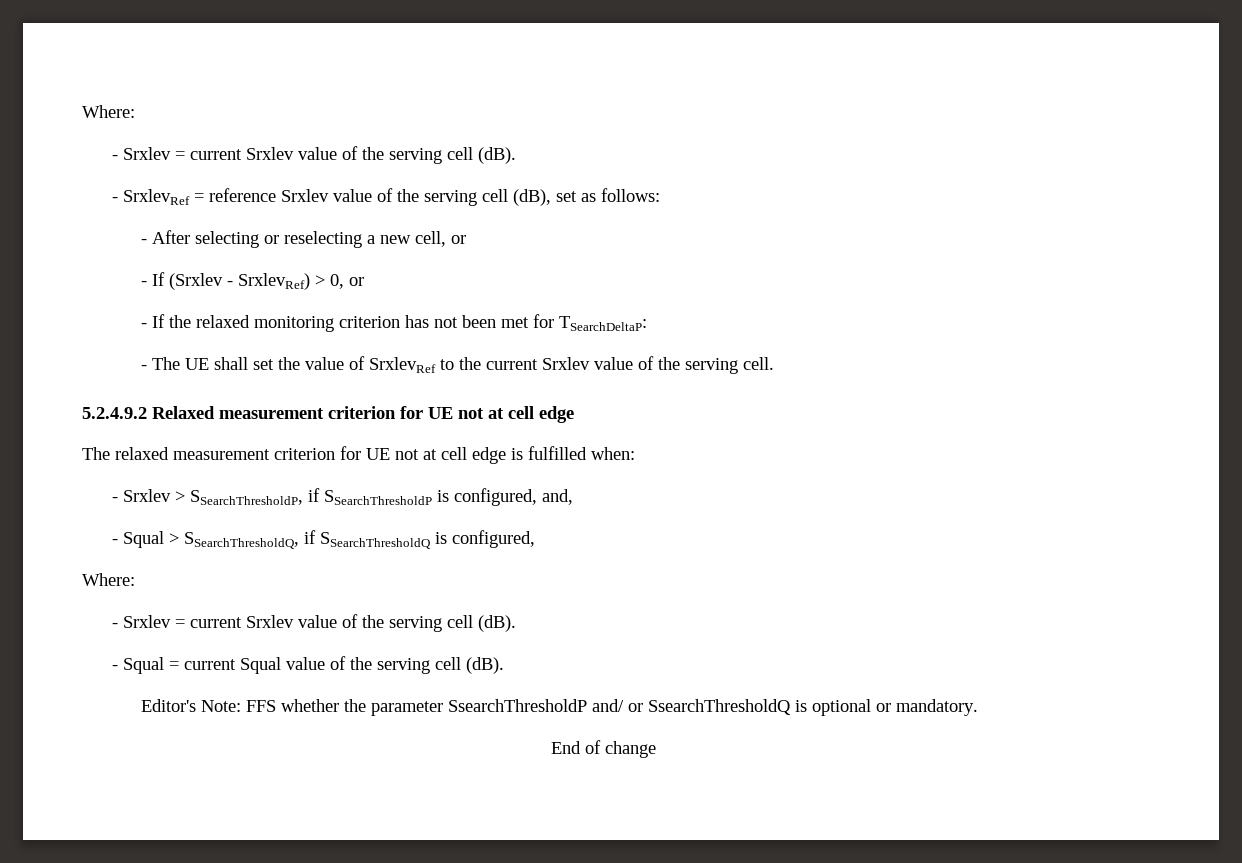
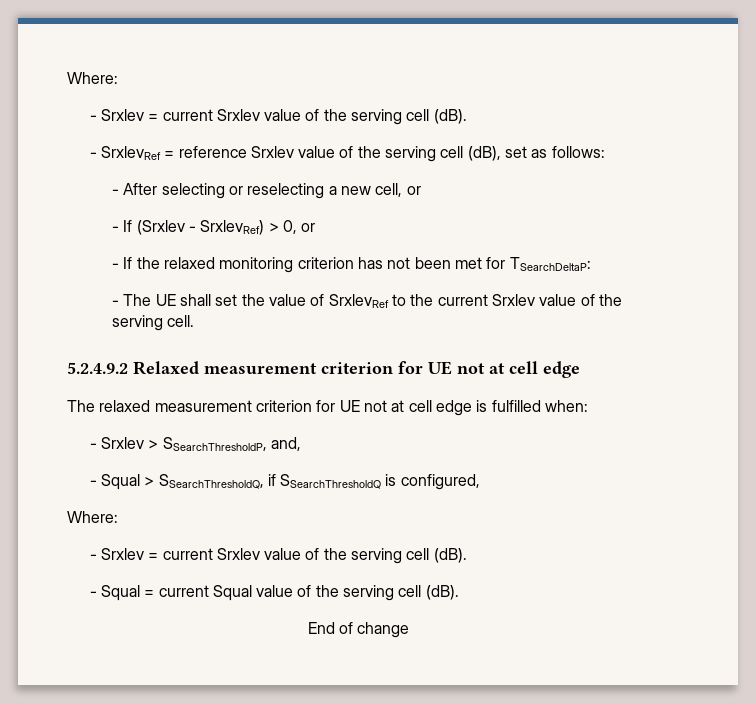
- - Srxlev > SSearchThresholdP, if SSearchThresholdP is configured, and,
+ - Srxlev > SSearchThresholdP, and,
- Editor's Note: FFS whether the parameter SsearchThresholdP and/ or SsearchThresholdQ is optional or mandatory.

